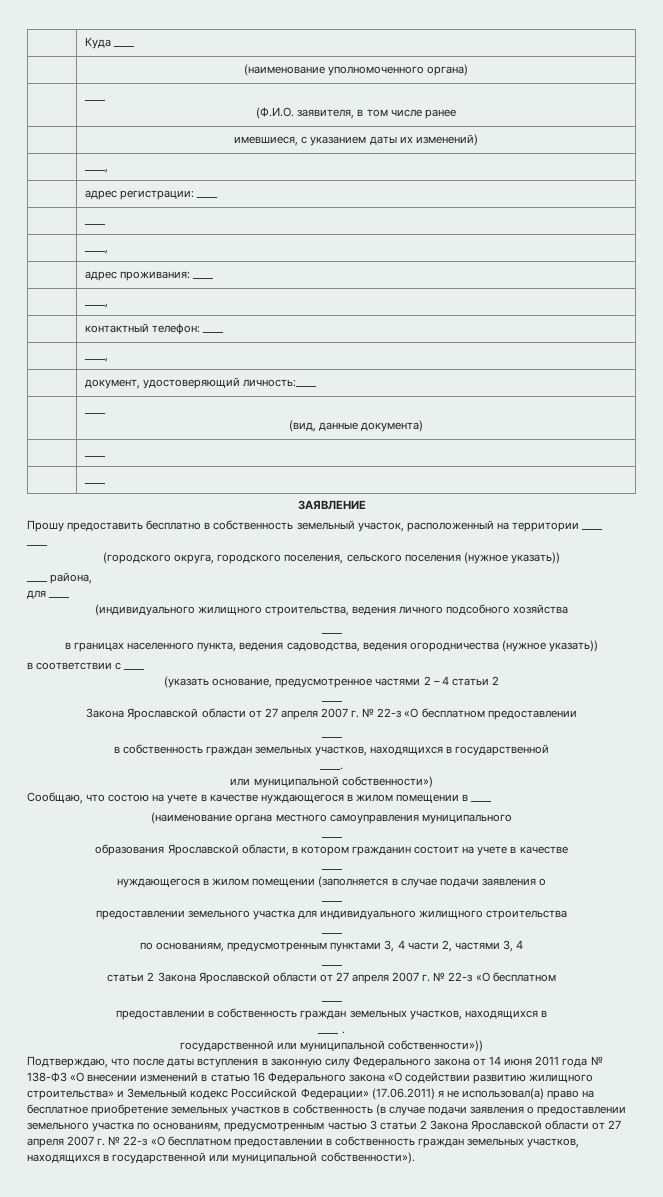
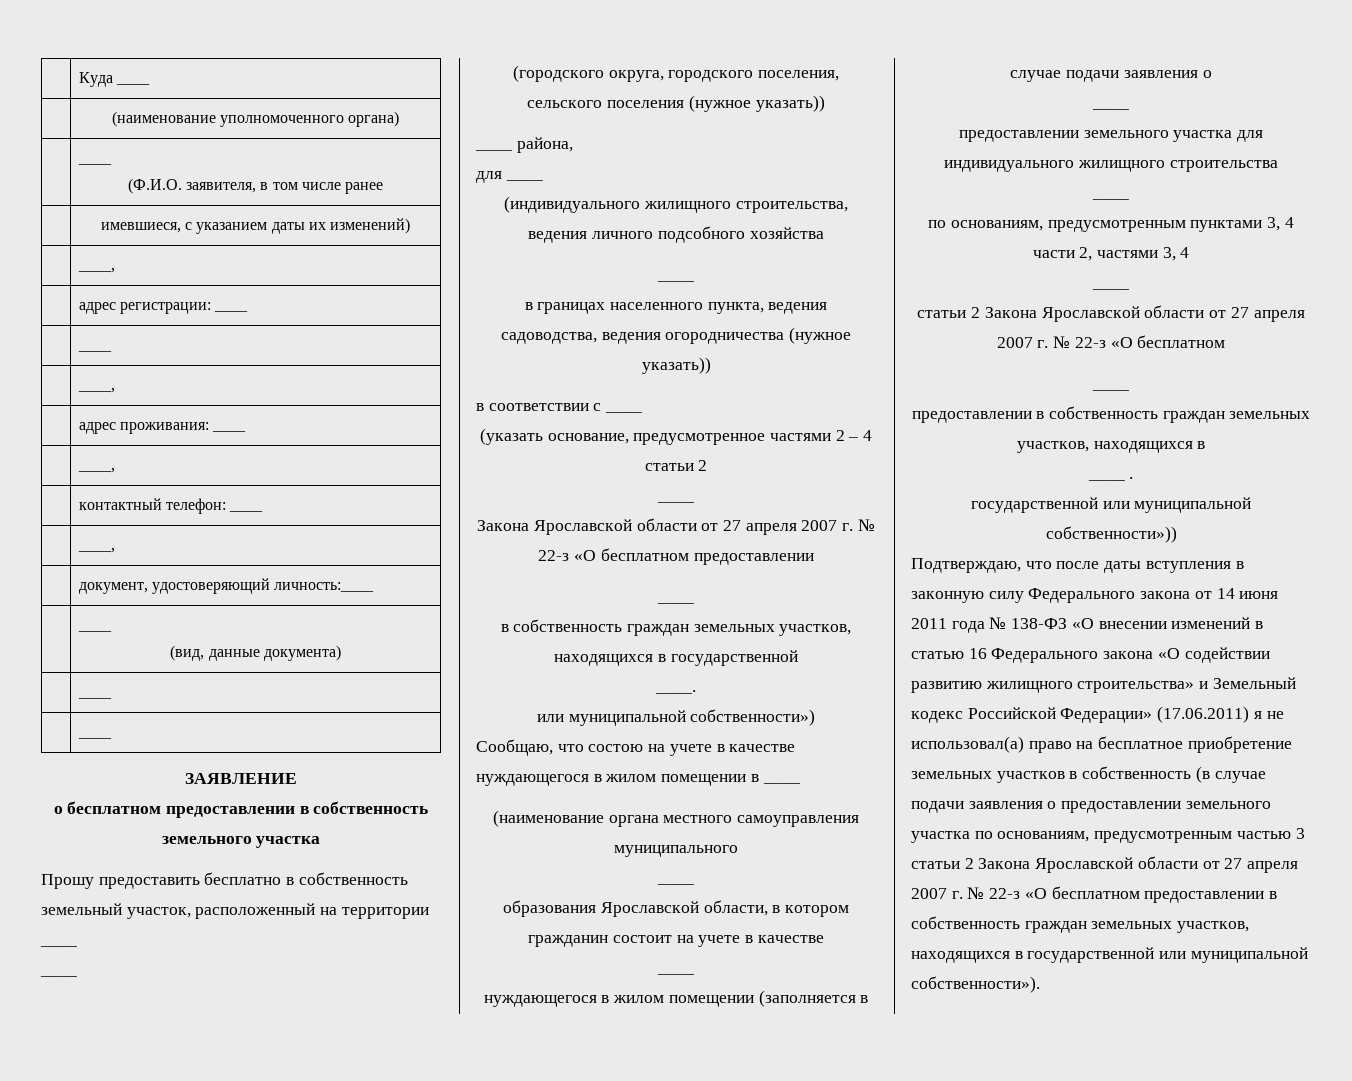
+ о бесплатном предоставлении в собственность земельного участка

